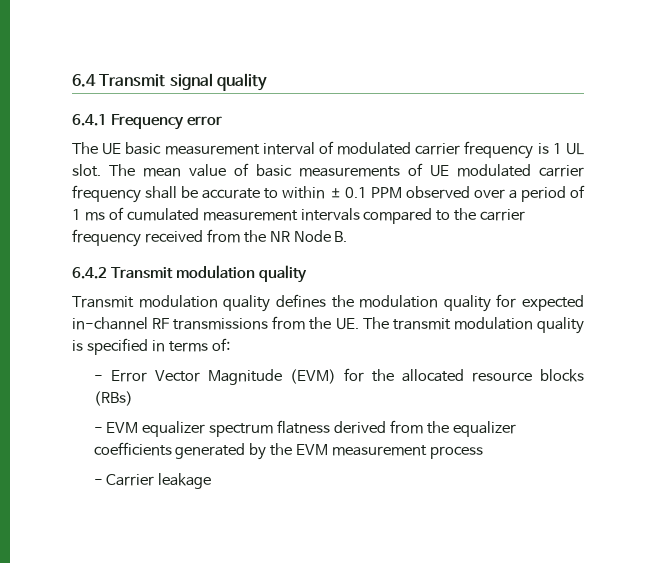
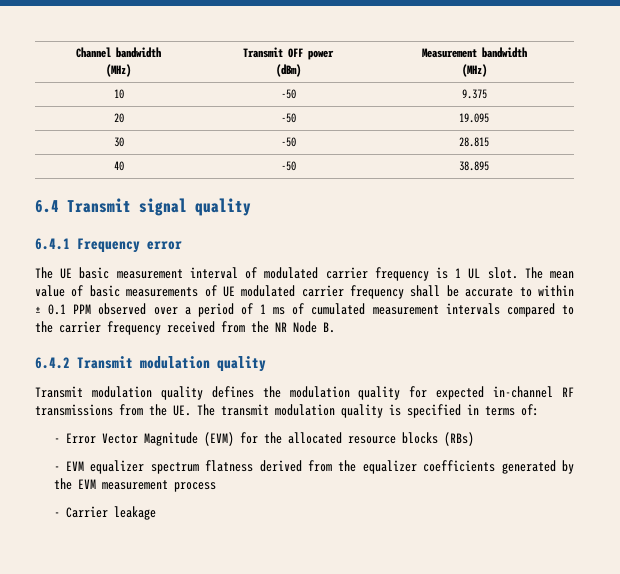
+ Channel bandwidth
+ (MHz) | Transmit OFF power
+ (dBm) | Measurement bandwidth
+ (MHz)
+ 10 | -50 | 9.375
+ 20 | -50 | 19.095
+ 30 | -50 | 28.815
+ 40 | -50 | 38.895

